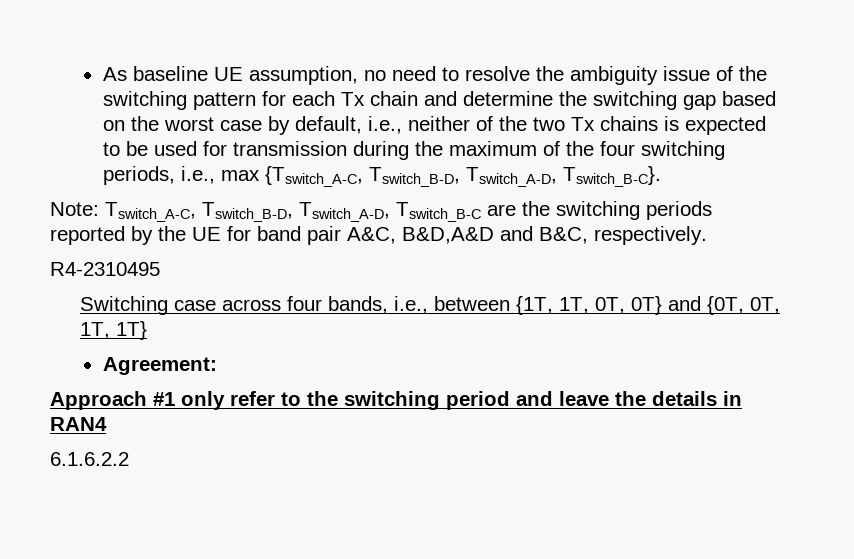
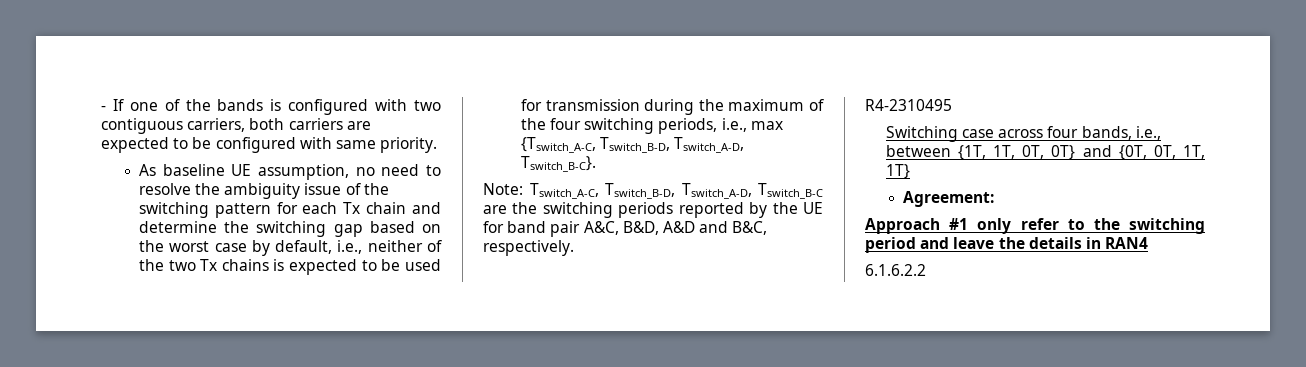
+ - If one of the bands is configured with two contiguous carriers, both carriers are expected to be configured with same priority.
- Note: Tswitch_A-C, Tswitch_B-D, Tswitch_A-D, Tswitch_B-C are the switching periods reported by the UE for band pair A&C, B&D,A&D and B&C, respectively.
+ Note: Tswitch_A-C, Tswitch_B-D, Tswitch_A-D, Tswitch_B-C are the switching periods reported by the UE for band pair A&C, B&D, A&D and B&C, respectively.

